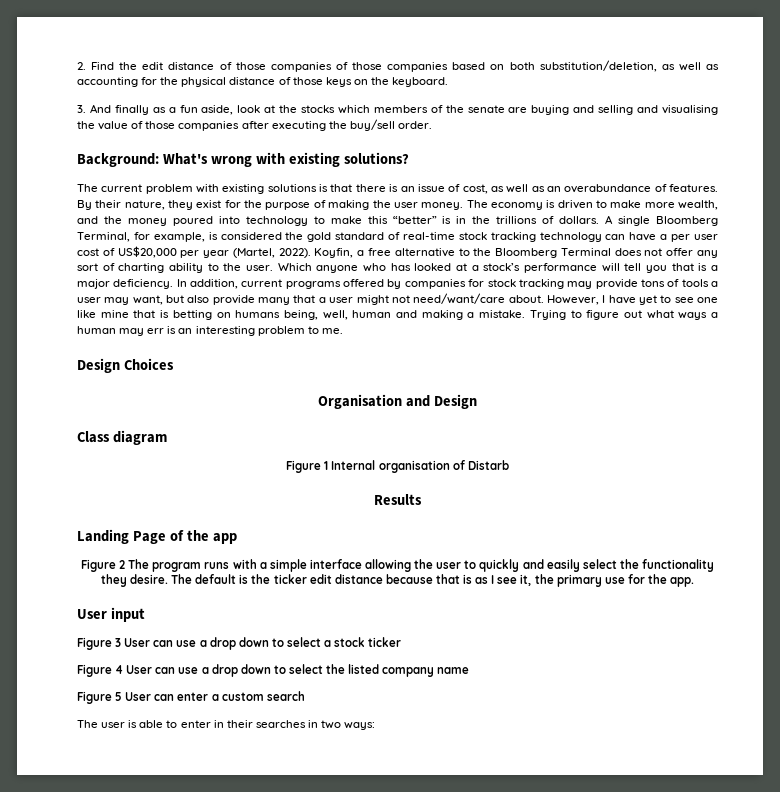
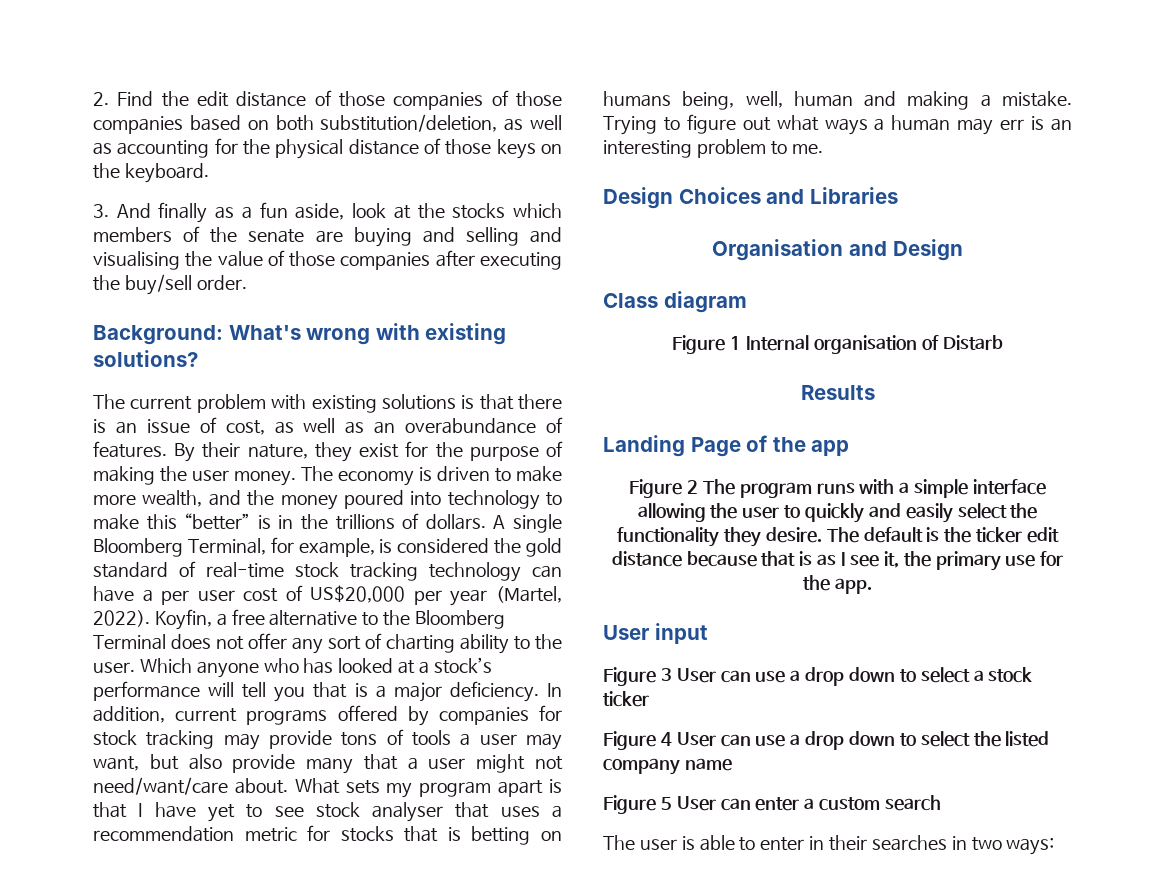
- However, I have yet to see one like mine that is betting on humans being, well, human and making a mistake.
+ What sets my program apart is that I have yet to see stock analyser that uses a recommendation metric for stocks that is betting on humans being, well, human and making a mistake.
- Design Choices
+ Design Choices and Libraries

